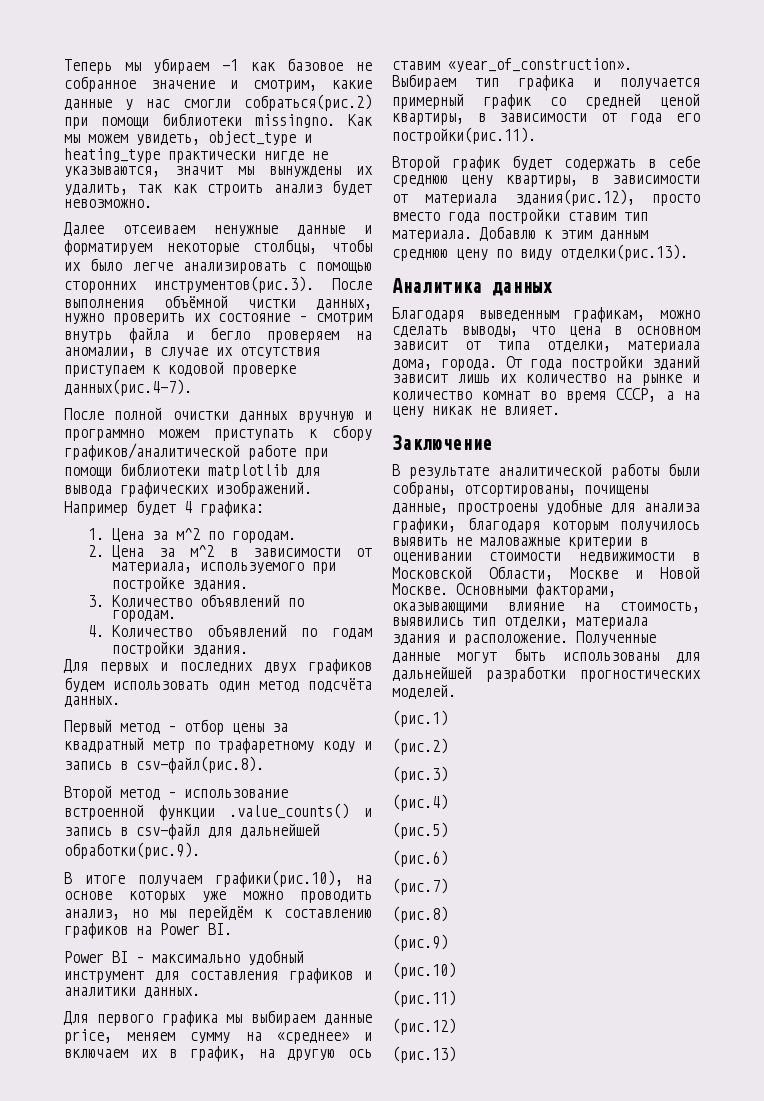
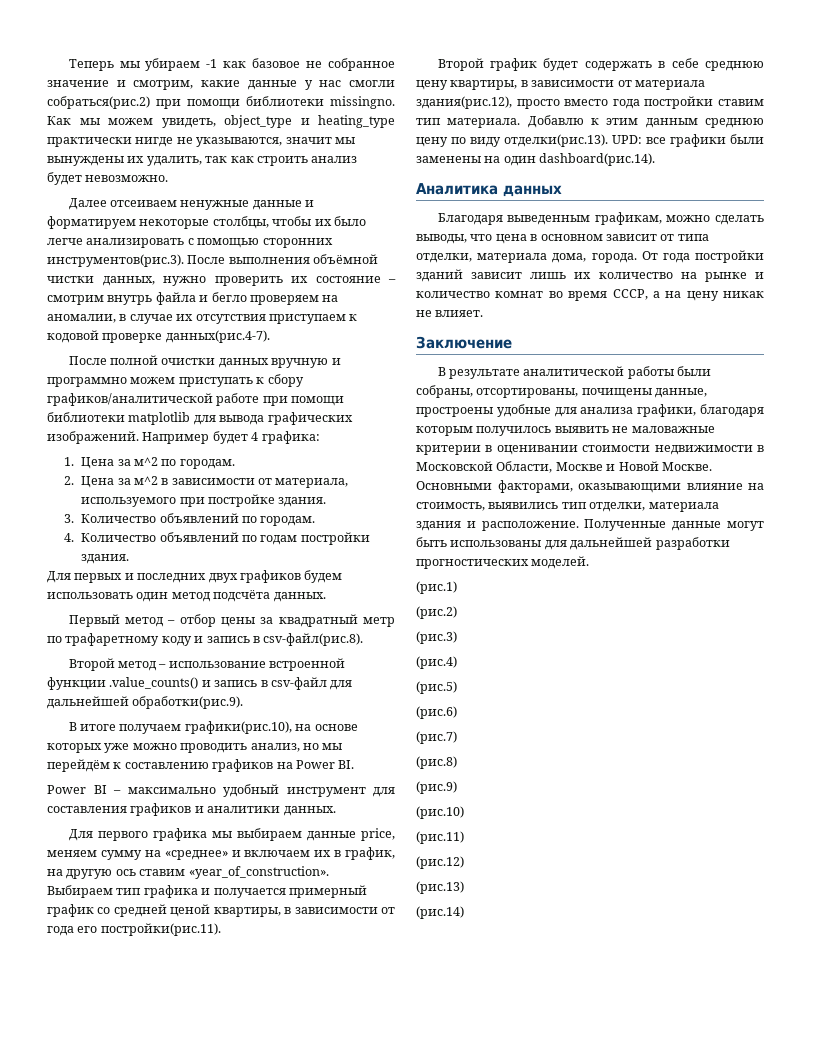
- Добавлю к этим данным среднюю цену по виду отделки(рис.13).
+ Добавлю к этим данным среднюю цену по виду отделки(рис.13). UPD: все графики были заменены на один dashboard(рис.14).
+ (рис.14)

